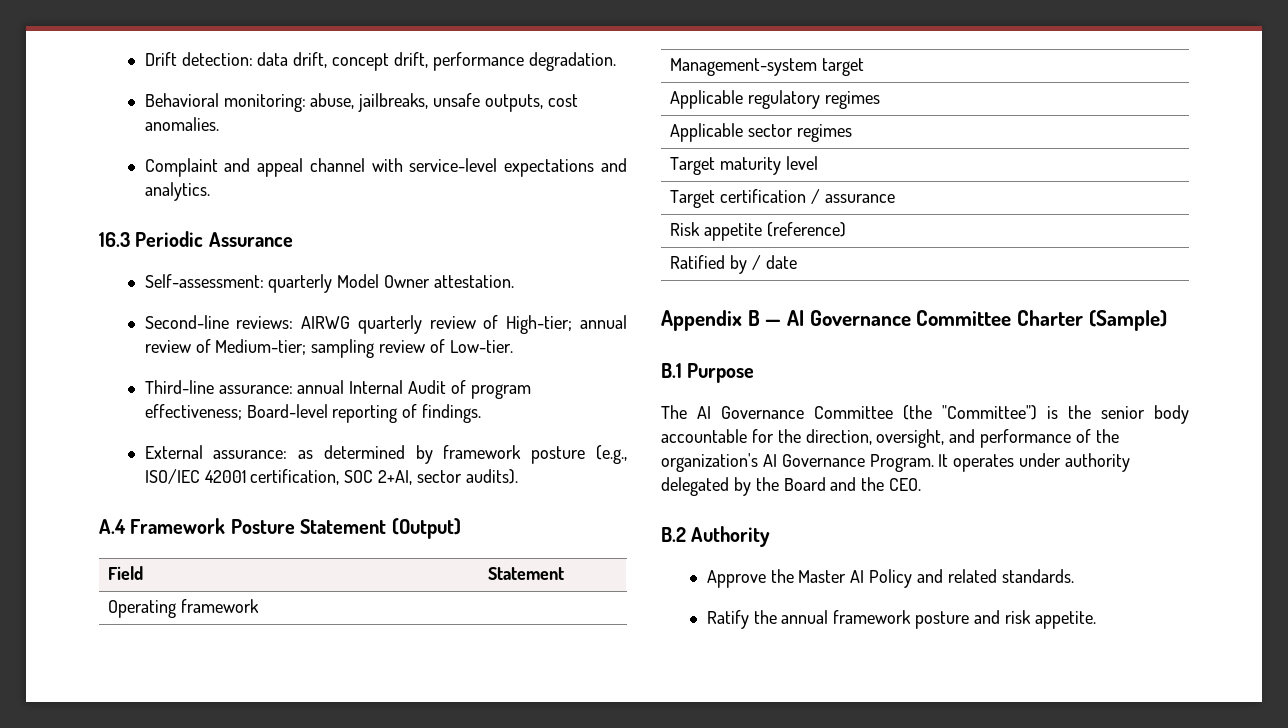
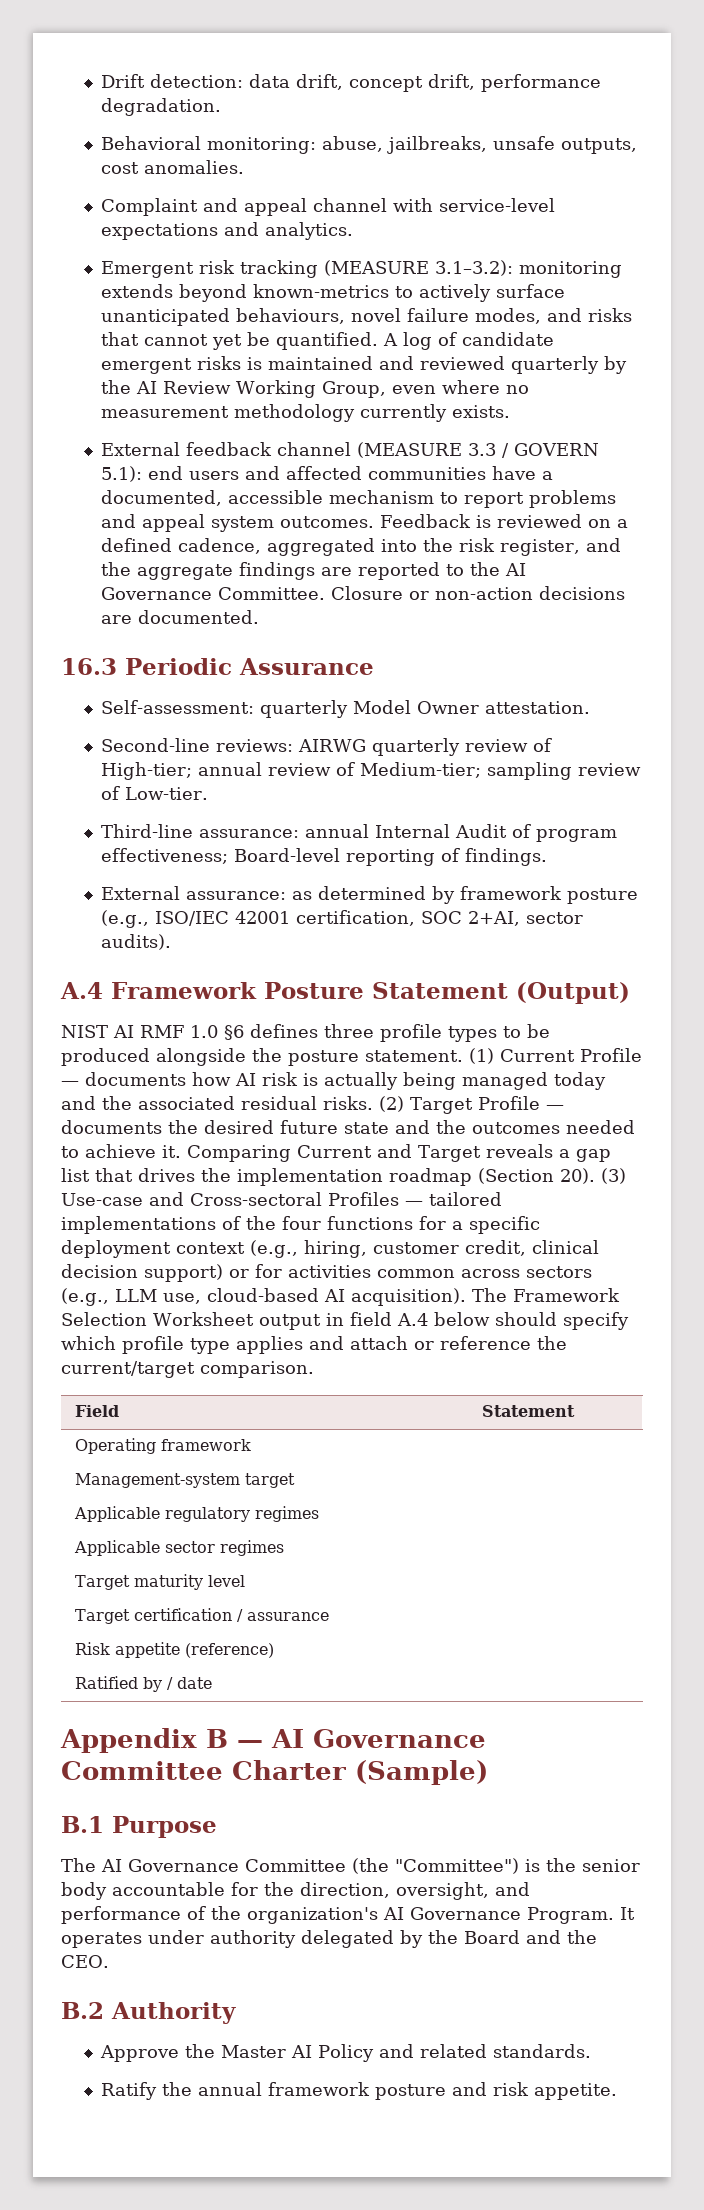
+ Emergent risk tracking (MEASURE 3.1–3.2): monitoring extends beyond known-metrics to actively surface unanticipated behaviours, novel failure modes, and risks that cannot yet be quantified. A log of candidate emergent risks is maintained and reviewed quarterly by the AI Review Working Group, even where no measurement methodology currently exists.
+ External feedback channel (MEASURE 3.3 / GOVERN 5.1): end users and affected communities have a documented, accessible mechanism to report problems and appeal system outcomes. Feedback is reviewed on a defined cadence, aggregated into the risk register, and the aggregate findings are reported to the AI Governance Committee. Closure or non-action decisions are documented.
+ NIST AI RMF 1.0 §6 defines three profile types to be produced alongside the posture statement. (1) Current Profile — documents how AI risk is actually being managed today and the associated residual risks. (2) Target Profile — documents the desired future state and the outcomes needed to achieve it. Comparing Current and Target reveals a gap list that drives the implementation roadmap (Section 20). (3) Use-case and Cross-sectoral Profiles — tailored implementations of the four functions for a specific deployment context (e.g., hiring, customer credit, clinical decision support) or for activities common across sectors (e.g., LLM use, cloud-based AI acquisition). The Framework Selection Worksheet output in field A.4 below should specify which profile type applies and attach or reference the current/target comparison.

